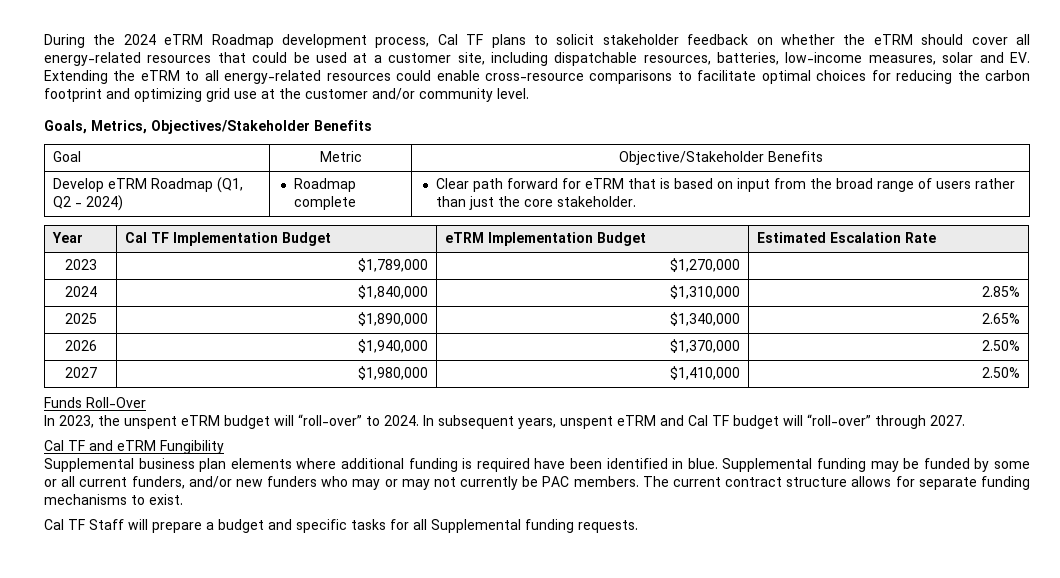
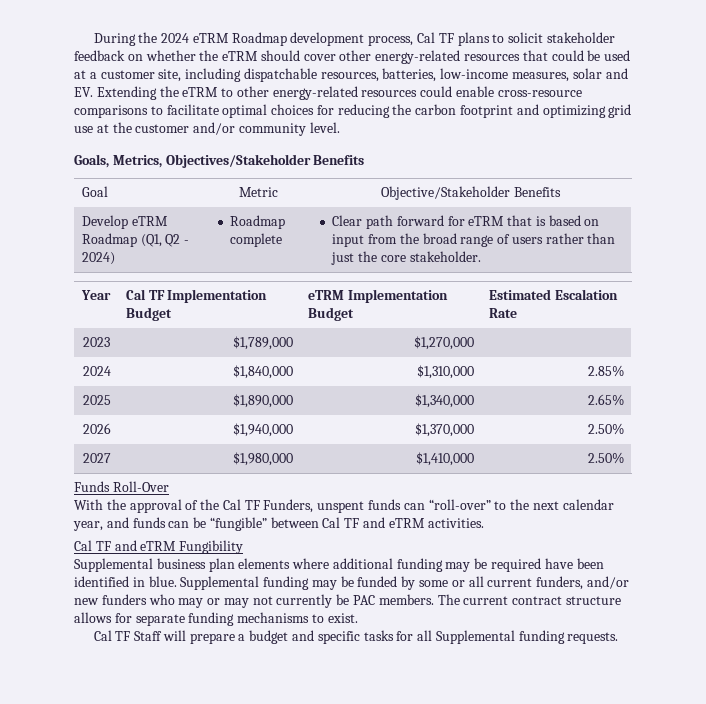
- During the 2024 eTRM Roadmap development process, Cal TF plans to solicit stakeholder feedback on whether the eTRM should cover all energy-related resources that could be used at a customer site, including dispatchable resources, batteries, low-income measures, solar and EV. Extending the eTRM to all energy-related resources could enable cross-resource comparisons to facilitate optimal choices for reducing the carbon footprint and optimizing grid use at the customer and/or community level.
+ During the 2024 eTRM Roadmap development process, Cal TF plans to solicit stakeholder feedback on whether the eTRM should cover other energy-related resources that could be used at a customer site, including dispatchable resources, batteries, low-income measures, solar and EV. Extending the eTRM to other energy-related resources could enable cross-resource comparisons to facilitate optimal choices for reducing the carbon footprint and optimizing grid use at the customer and/or community level.
- In 2023, the unspent eTRM budget will “roll-over” to 2024. In subsequent years, unspent eTRM and Cal TF budget will “roll-over” through 2027.
+ With the approval of the Cal TF Funders, unspent funds can “roll-over” to the next calendar year, and funds can be “fungible” between Cal TF and eTRM activities.
- Supplemental business plan elements where additional funding is required have been identified in blue.
+ Supplemental business plan elements where additional funding may be required have been identified in blue.

